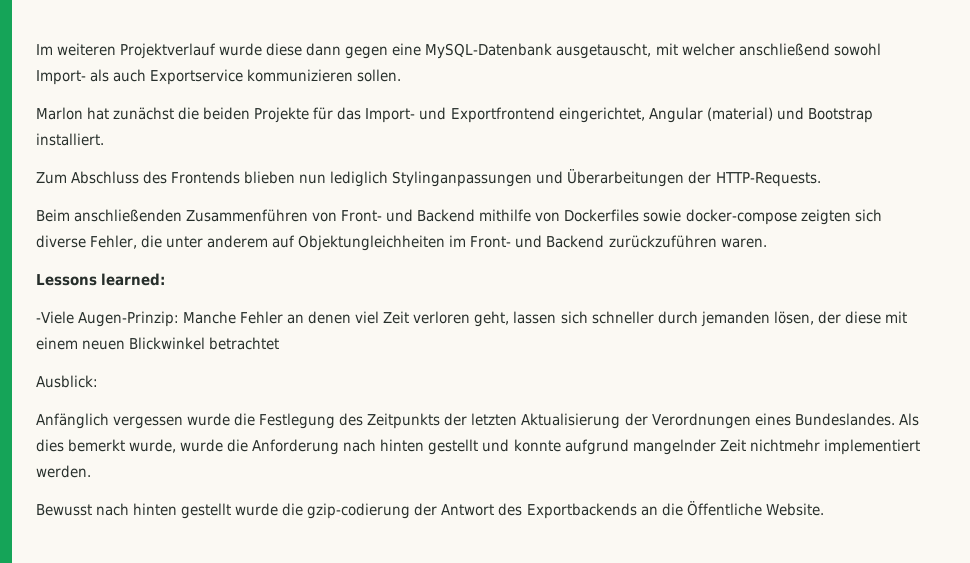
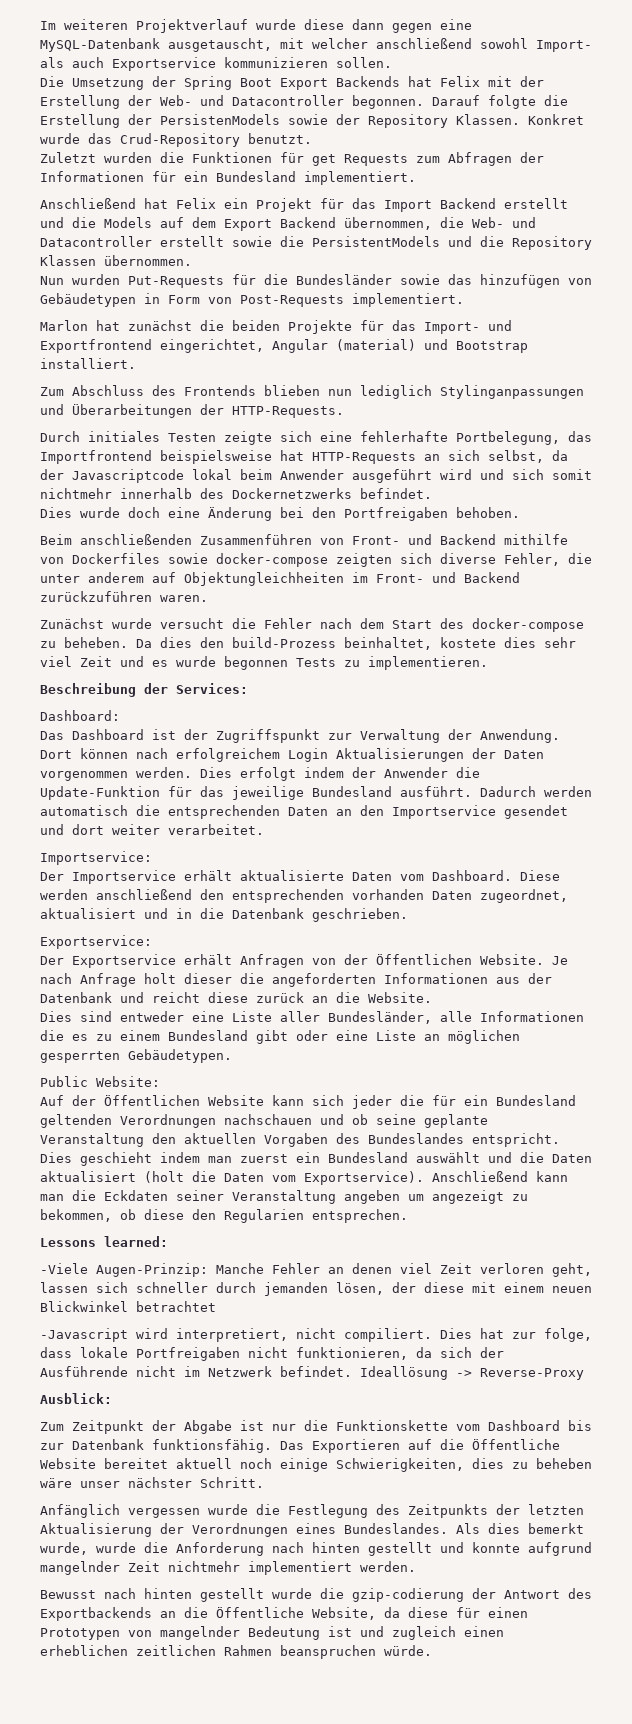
+ Die Umsetzung der Spring Boot Export Backends hat Felix mit der Erstellung der Web- und Datacontroller begonnen. Darauf folgte die Erstellung der PersistenModels sowie der Repository Klassen. Konkret wurde das Crud-Repository benutzt.
+ Zuletzt wurden die Funktionen für get Requests zum Abfragen der Informationen für ein Bundesland implementiert.
+ Anschließend hat Felix ein Projekt für das Import Backend erstellt und die Models auf dem Export Backend übernommen, die Web- und Datacontroller erstellt sowie die PersistentModels und die Repository Klassen übernommen.
+ Nun wurden Put-Requests für die Bundesländer sowie das hinzufügen von Gebäudetypen in Form von Post-Requests implementiert.
+ Durch initiales Testen zeigte sich eine fehlerhafte Portbelegung, das Importfrontend beispielsweise hat HTTP-Requests an sich selbst, da der Javascriptcode lokal beim Anwender ausgeführt wird und sich somit nichtmehr innerhalb des Dockernetzwerks befindet.
+ Dies wurde doch eine Änderung bei den Portfreigaben behoben.
+ Zunächst wurde versucht die Fehler nach dem Start des docker-compose zu beheben. Da dies den build-Prozess beinhaltet, kostete dies sehr viel Zeit und es wurde begonnen Tests zu implementieren.
+ Beschreibung der Services:
+ Dashboard:
+ Das Dashboard ist der Zugriffspunkt zur Verwaltung der Anwendung. Dort können nach erfolgreichem Login Aktualisierungen der Daten vorgenommen werden. Dies erfolgt indem der Anwender die Update-Funktion für das jeweilige Bundesland ausführt. Dadurch werden automatisch die entsprechenden Daten an den Importservice gesendet und dort weiter verarbeitet.
+ Importservice:
+ Der Importservice erhält aktualisierte Daten vom Dashboard. Diese werden anschließend den entsprechenden vorhanden Daten zugeordnet, aktualisiert und in die Datenbank geschrieben.
+ Exportservice:
+ Der Exportservice erhält Anfragen von der Öffentlichen Website. Je nach Anfrage holt dieser die angeforderten Informationen aus der Datenbank und reicht diese zurück an die Website.
+ Dies sind entweder eine Liste aller Bundesländer, alle Informationen die es zu einem Bundesland gibt oder eine Liste an möglichen gesperrten Gebäudetypen.
+ Public Website:
+ Auf der Öffentlichen Website kann sich jeder die für ein Bundesland geltenden Verordnungen nachschauen und ob seine geplante Veranstaltung den aktuellen Vorgaben des Bundeslandes entspricht. Dies geschieht indem man zuerst ein Bundesland auswählt und die Daten aktualisiert (holt die Daten vom Exportservice). Anschließend kann man die Eckdaten seiner Veranstaltung angeben um angezeigt zu bekommen, ob diese den Regularien entsprechen.
+ -Javascript wird interpretiert, nicht compiliert. Dies hat zur folge, dass lokale Portfreigaben nicht funktionieren, da sich der Ausführende nicht im Netzwerk befindet. Ideallösung -> Reverse-Proxy
  Ausblick:
+ Zum Zeitpunkt der Abgabe ist nur die Funktionskette vom Dashboard bis zur Datenbank funktionsfähig. Das Exportieren auf die Öffentliche Website bereitet aktuell noch einige Schwierigkeiten, dies zu beheben wäre unser nächster Schritt.
- Bewusst nach hinten gestellt wurde die gzip-codierung der Antwort des Exportbackends an die Öffentliche Website.
+ Bewusst nach hinten gestellt wurde die gzip-codierung der Antwort des Exportbackends an die Öffentliche Website, da diese für einen Prototypen von mangelnder Bedeutung ist und zugleich einen erheblichen zeitlichen Rahmen beanspruchen würde.

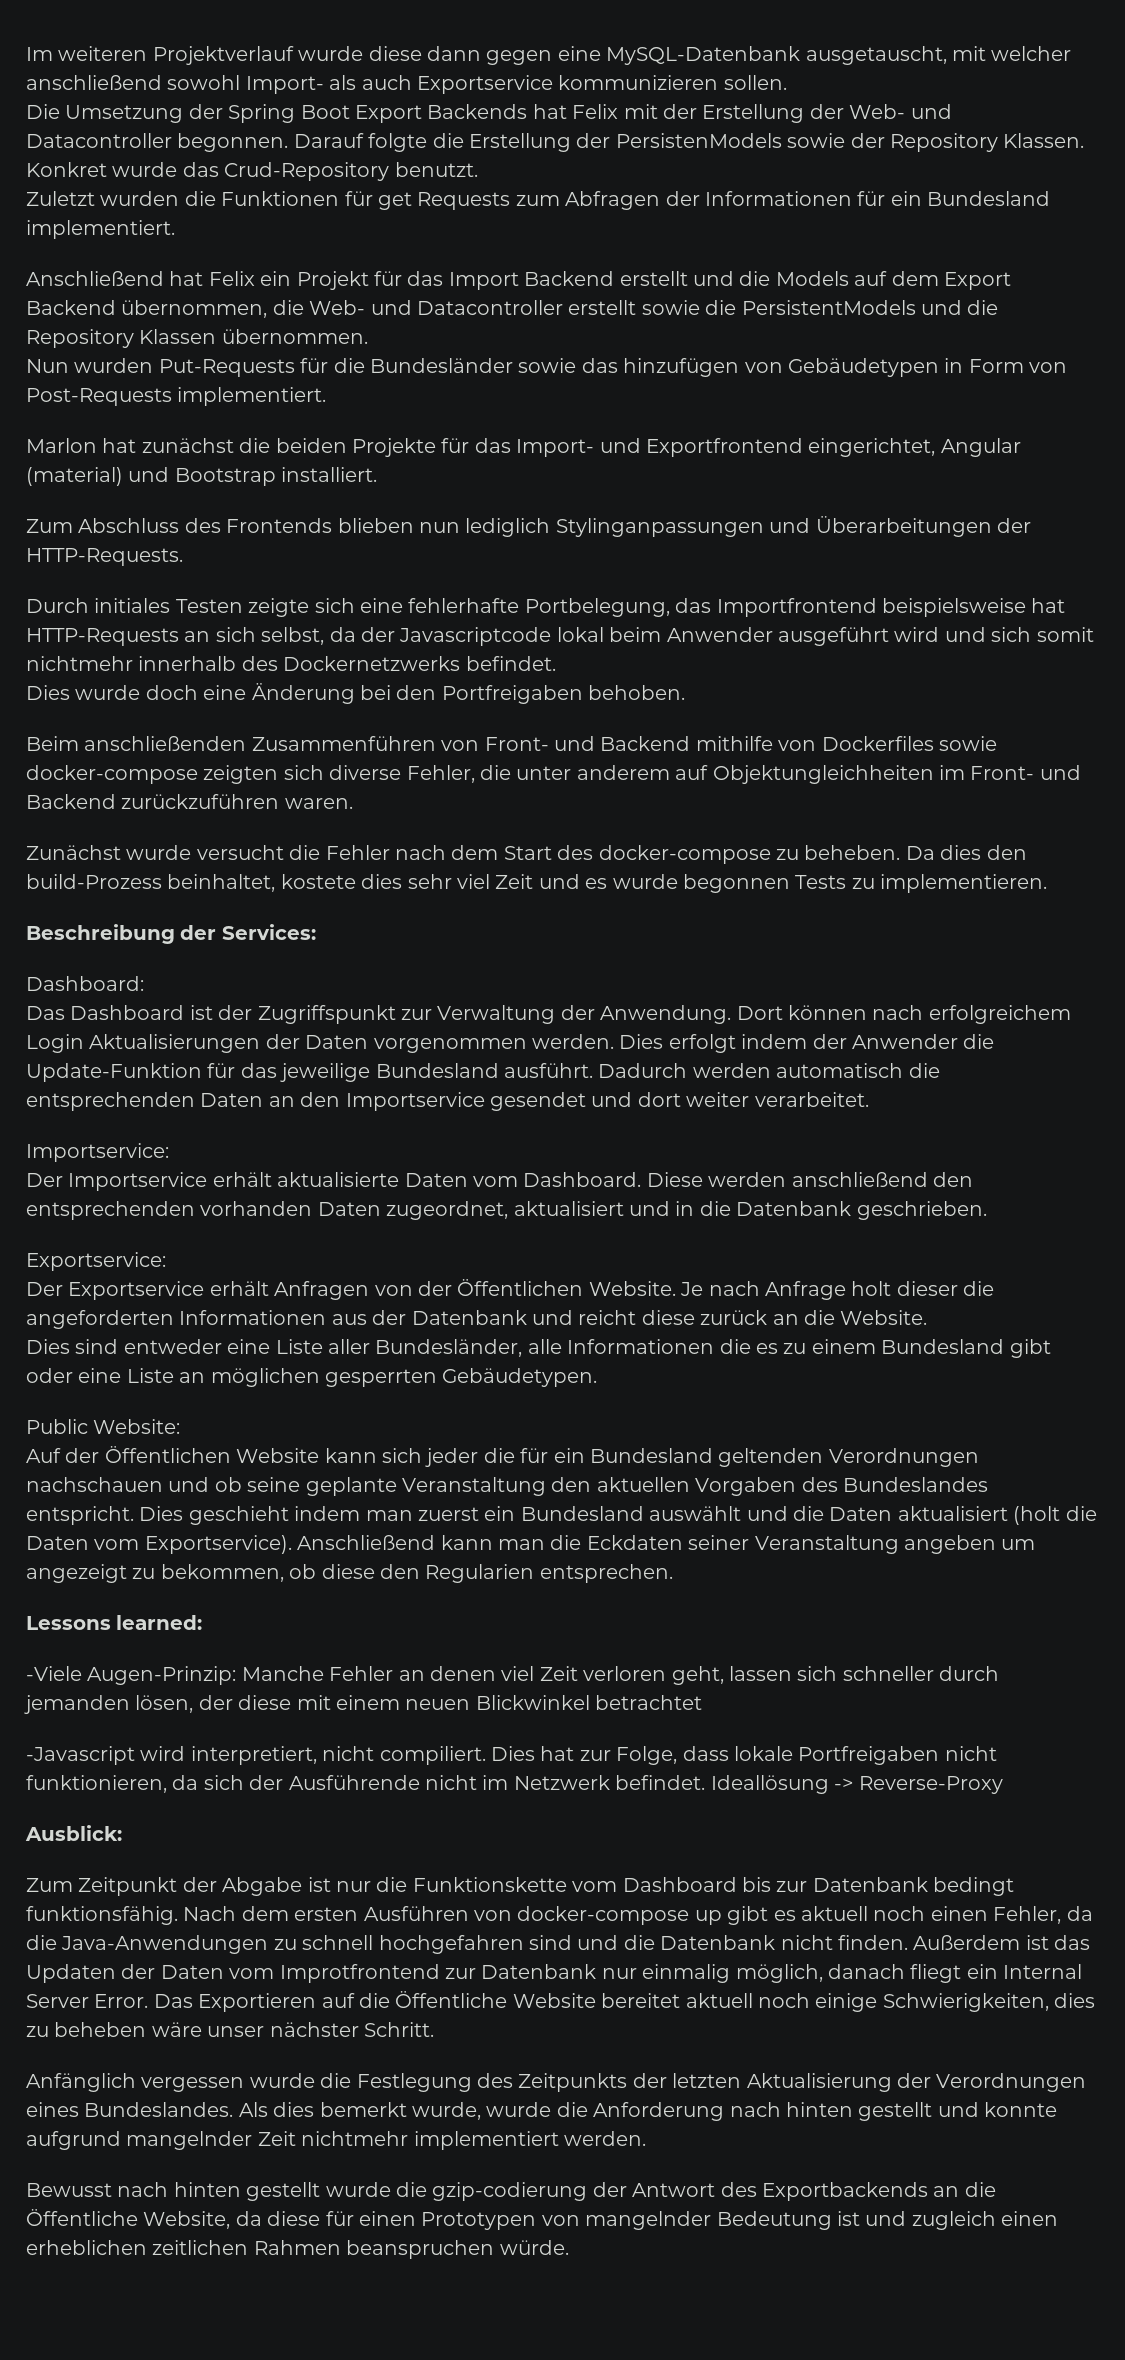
- Dies hat zur folge, dass lokale Portfreigaben nicht funktionieren, da sich der Ausführende nicht im Netzwerk befindet.
+ Dies hat zur Folge, dass lokale Portfreigaben nicht funktionieren, da sich der Ausführende nicht im Netzwerk befindet.
- Zum Zeitpunkt der Abgabe ist nur die Funktionskette vom Dashboard bis zur Datenbank funktionsfähig.
+ Zum Zeitpunkt der Abgabe ist nur die Funktionskette vom Dashboard bis zur Datenbank bedingt funktionsfähig. Nach dem ersten Ausführen von docker-compose up gibt es aktuell noch einen Fehler, da die Java-Anwendungen zu schnell hochgefahren sind und die Datenbank nicht finden. Außerdem ist das Updaten der Daten vom Improtfrontend zur Datenbank nur einmalig möglich, danach fliegt ein Internal Server Error.

